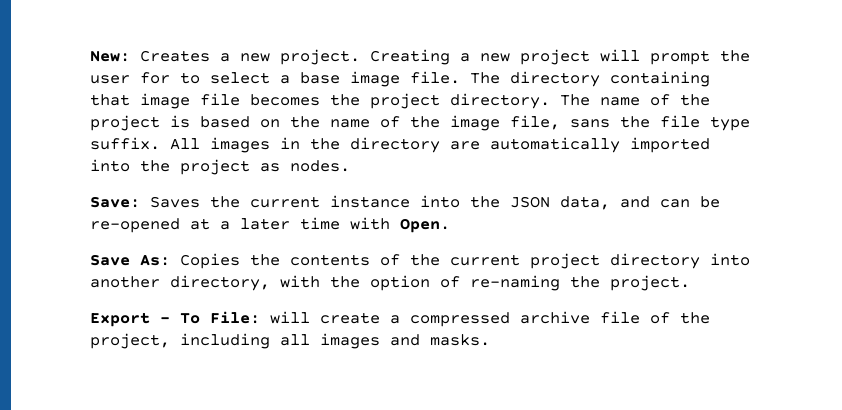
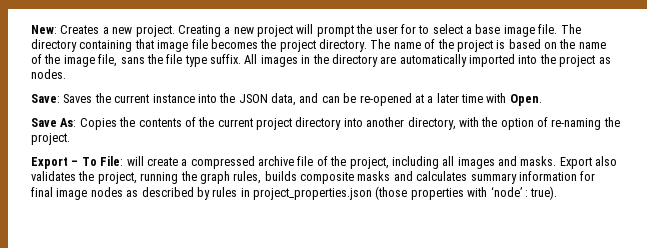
+ Export also validates the project, running the graph rules, builds composite masks and calculates summary information for final image nodes as described by rules in project_properties.json (those properties with ‘node’ : true).

